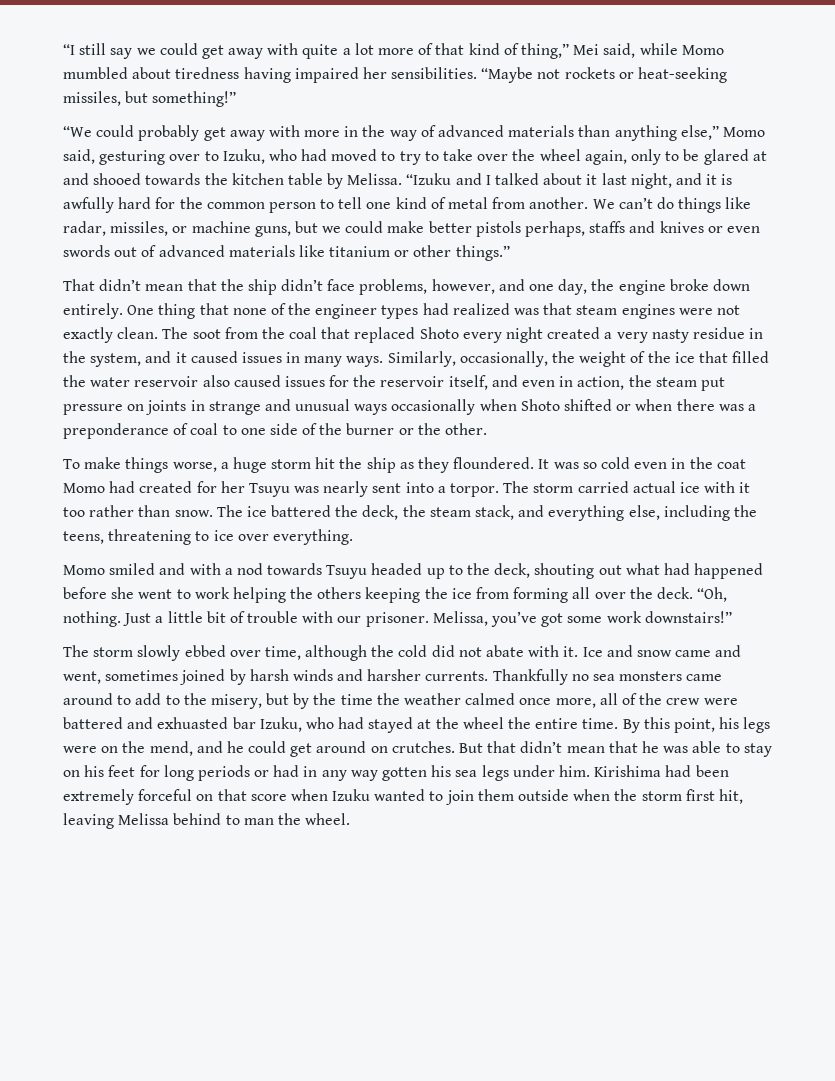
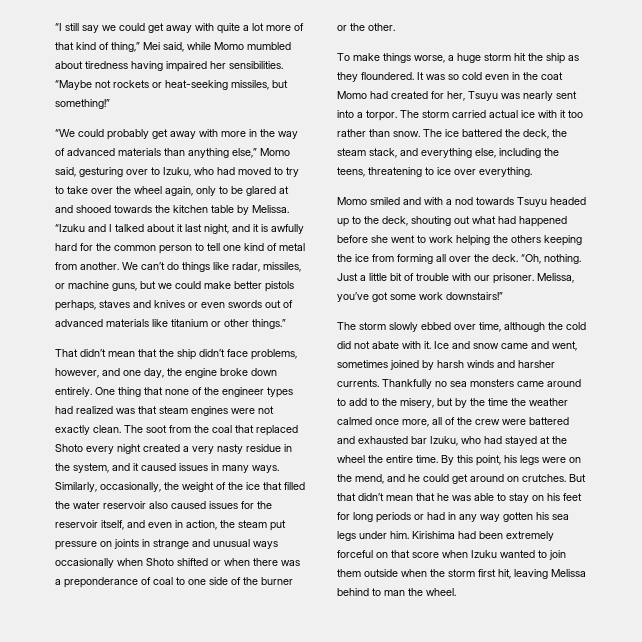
- We can’t do things like radar, missiles, or machine guns, but we could make better pistols perhaps, staffs and knives or even swords out of advanced materials like titanium or other things.”
+ We can’t do things like radar, missiles, or machine guns, but we could make better pistols perhaps, staves and knives or even swords out of advanced materials like titanium or other things.”
- It was so cold even in the coat Momo had created for her Tsuyu was nearly sent into a torpor.
+ It was so cold even in the coat Momo had created for her, Tsuyu was nearly sent into a torpor.
- Thankfully no sea monsters came around to add to the misery, but by the time the weather calmed once more, all of the crew were battered and exhuasted bar Izuku, who had stayed at the wheel the entire time.
+ Thankfully no sea monsters came around to add to the misery, but by the time the weather calmed once more, all of the crew were battered and exhausted bar Izuku, who had stayed at the wheel the entire time.

